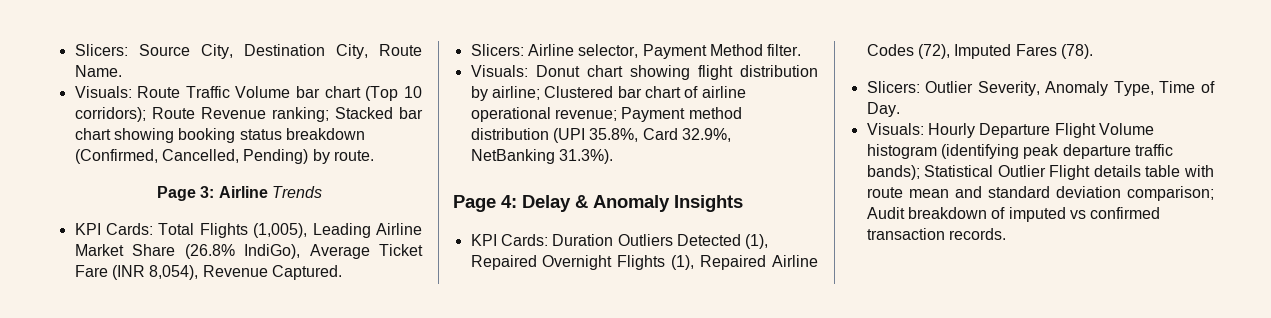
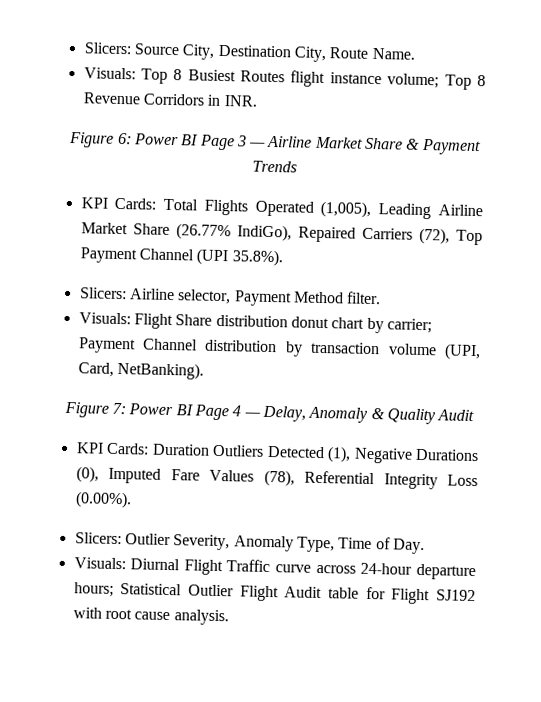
- Visuals: Route Traffic Volume bar chart (Top 10 corridors); Route Revenue ranking; Stacked bar chart showing booking status breakdown (Confirmed, Cancelled, Pending) by route.
- Page 3: Airline Trends
+ Visuals: Top 8 Busiest Routes flight instance volume; Top 8 Revenue Corridors in INR.
+ Figure 6: Power BI Page 3 — Airline Market Share & Payment Trends
- KPI Cards: Total Flights (1,005), Leading Airline Market Share (26.8% IndiGo), Average Ticket Fare (INR 8,054), Revenue Captured.
+ KPI Cards: Total Flights Operated (1,005), Leading Airline Market Share (26.77% IndiGo), Repaired Carriers (72), Top Payment Channel (UPI 35.8%).
- Visuals: Donut chart showing flight distribution by airline; Clustered bar chart of airline operational revenue; Payment method distribution (UPI 35.8%, Card 32.9%, NetBanking 31.3%).
- Page 4: Delay & Anomaly Insights
+ Visuals: Flight Share distribution donut chart by carrier; Payment Channel distribution by transaction volume (UPI, Card, NetBanking).
+ Figure 7: Power BI Page 4 — Delay, Anomaly & Quality Audit
- KPI Cards: Duration Outliers Detected (1), Repaired Overnight Flights (1), Repaired Airline Codes (72), Imputed Fares (78).
+ KPI Cards: Duration Outliers Detected (1), Negative Durations (0), Imputed Fare Values (78), Referential Integrity Loss (0.00%).
- Visuals: Hourly Departure Flight Volume histogram (identifying peak departure traffic bands); Statistical Outlier Flight details table with route mean and standard deviation comparison; Audit breakdown of imputed vs confirmed transaction records.
+ Visuals: Diurnal Flight Traffic curve across 24-hour departure hours; Statistical Outlier Flight Audit table for Flight SJ192 with root cause analysis.

